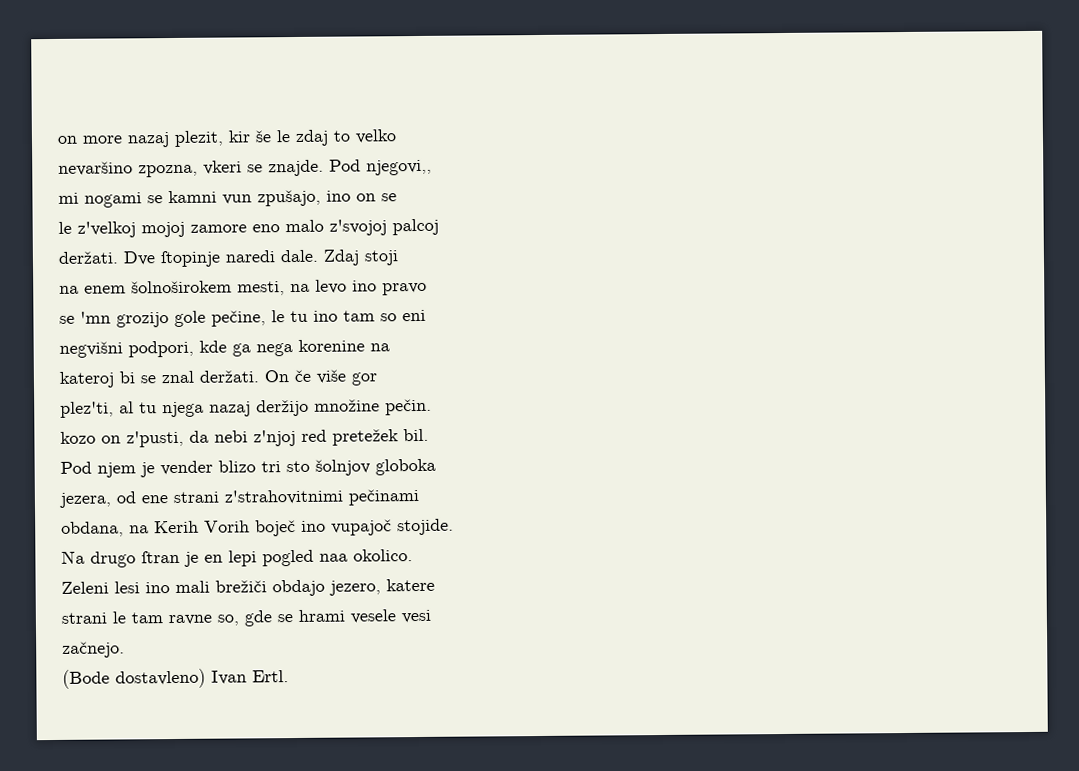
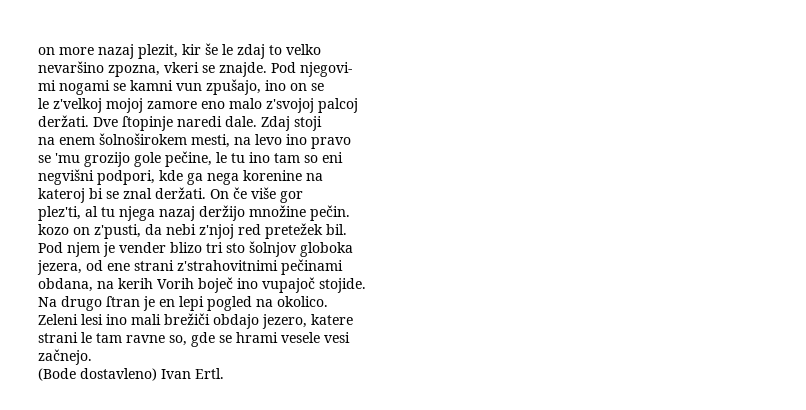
- Pod njegovi,,
+ Pod njegovi-
- se 'mn grozijo gole pečine, le tu ino tam so eni
+ se 'mu grozijo gole pečine, le tu ino tam so eni
- obdana, na Kerih Vorih boječ ino vupajoč stojide.
+ obdana, na kerih Vorih boječ ino vupajoč stojide.
- Na drugo ſtran je en lepi pogled naa okolico.
+ Na drugo ſtran je en lepi pogled na okolico.

